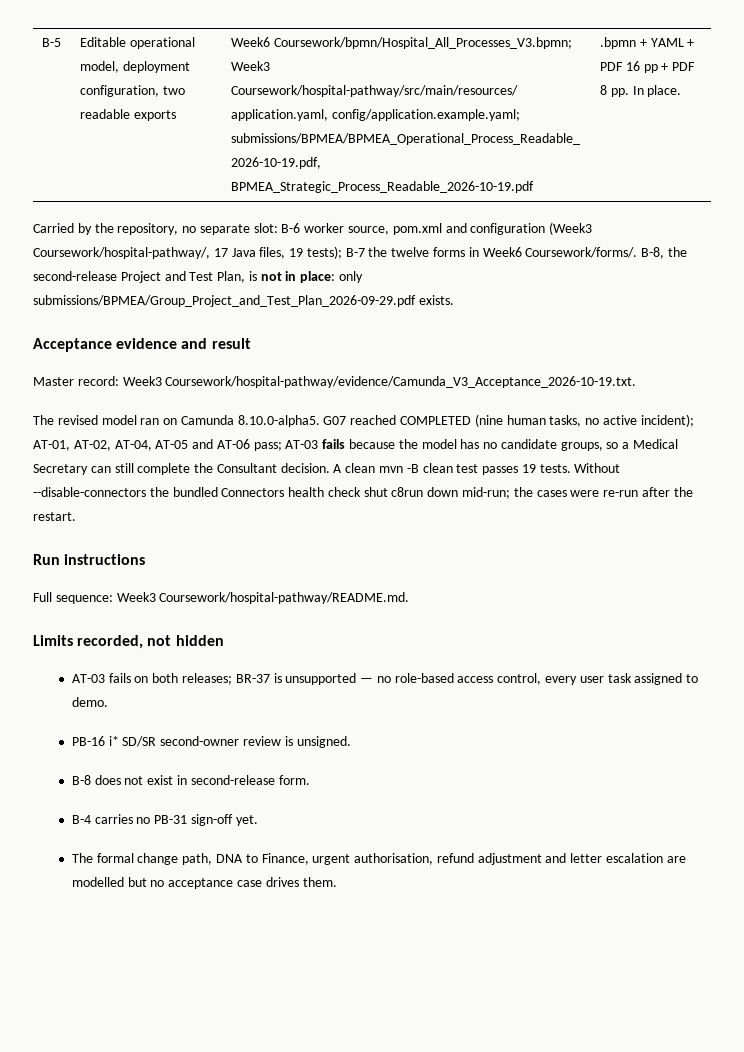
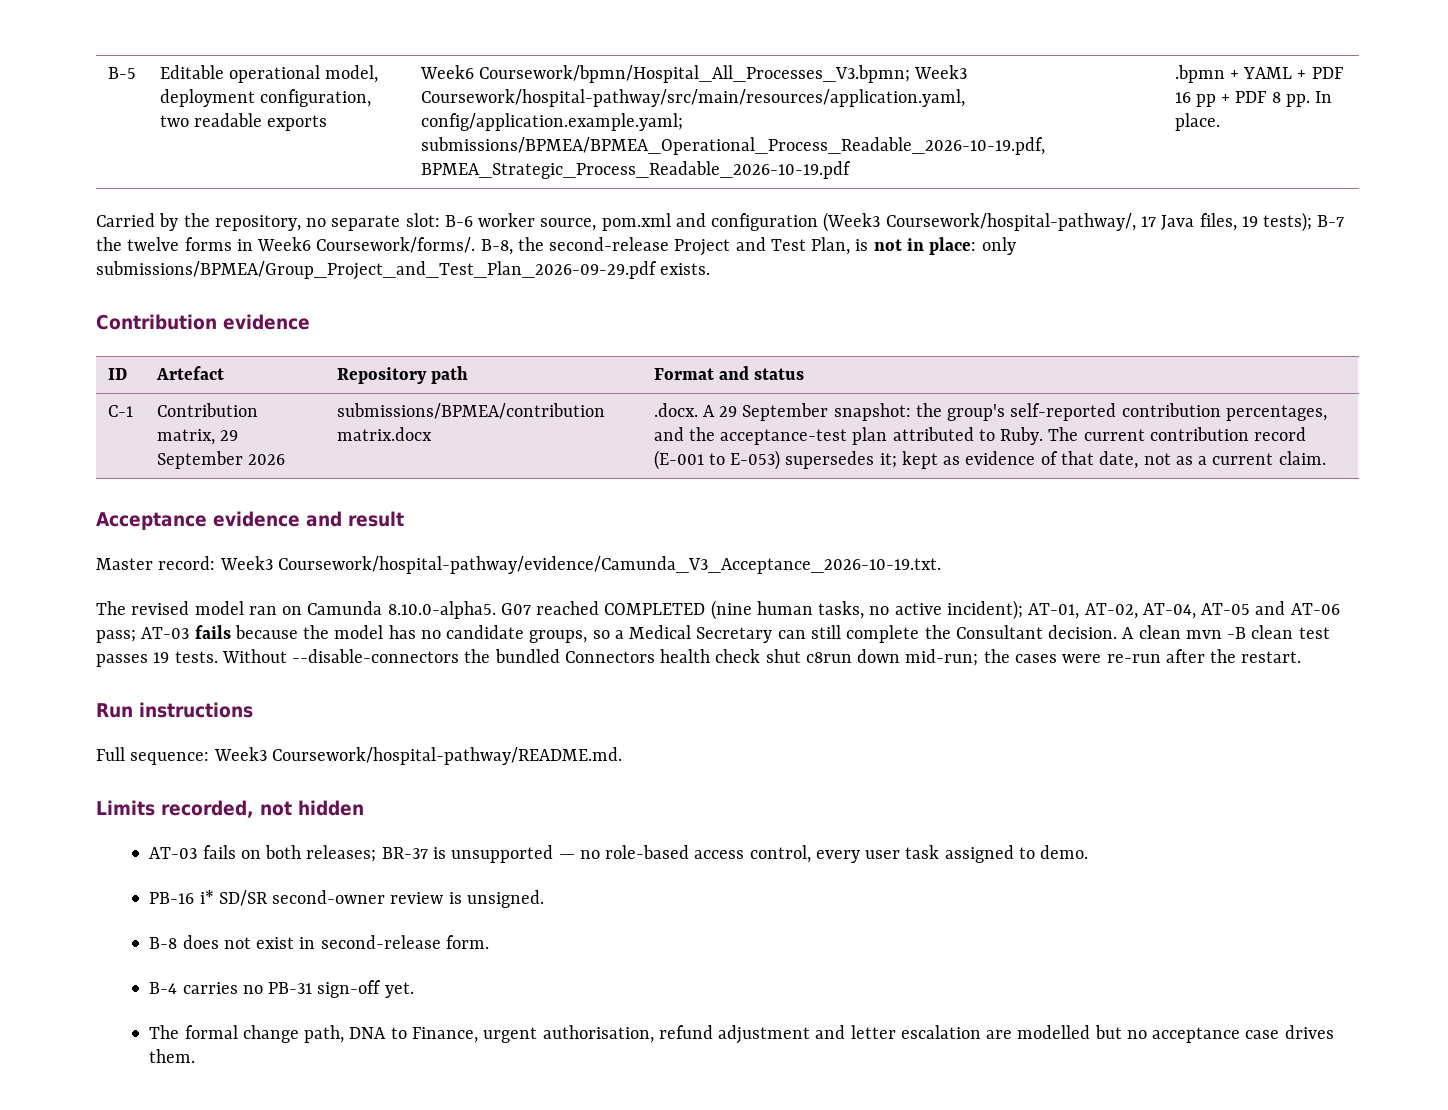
+ Contribution evidence
+ ID | Artefact | Repository path | Format and status
+ C-1 | Contribution matrix, 29 September 2026 | submissions/BPMEA/contribution matrix.docx | .docx. A 29 September snapshot: the group's self-reported contribution percentages, and the acceptance-test plan attributed to Ruby. The current contribution record (E-001 to E-053) supersedes it; kept as evidence of that date, not as a current claim.

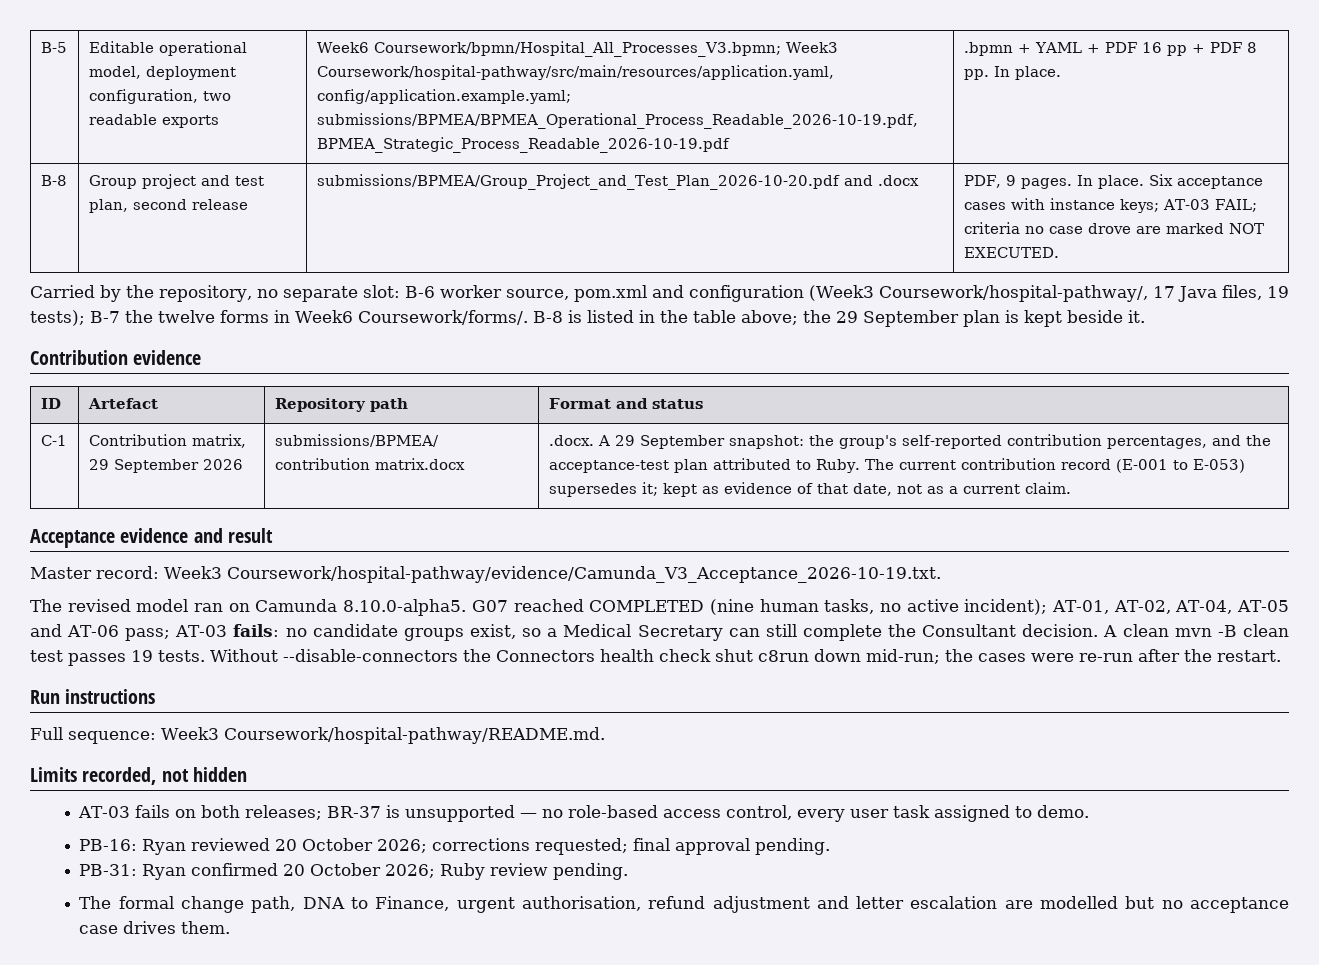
+ B-8 | Group project and test plan, second release | submissions/BPMEA/Group_Project_and_Test_Plan_2026-10-20.pdf and .docx | PDF, 9 pages. In place. Six acceptance cases with instance keys; AT-03 FAIL; criteria no case drove are marked NOT EXECUTED.
- B-8, the second-release Project and Test Plan, is not in place: only submissions/BPMEA/Group_Project_and_Test_Plan_2026-09-29.pdf exists.
+ B-8 is listed in the table above; the 29 September plan is kept beside it.
- The revised model ran on Camunda 8.10.0-alpha5. G07 reached COMPLETED (nine human tasks, no active incident); AT-01, AT-02, AT-04, AT-05 and AT-06 pass; AT-03 fails because the model has no candidate groups, so a Medical Secretary can still complete the Consultant decision.
+ The revised model ran on Camunda 8.10.0-alpha5. G07 reached COMPLETED (nine human tasks, no active incident); AT-01, AT-02, AT-04, AT-05 and AT-06 pass; AT-03 fails: no candidate groups exist, so a Medical Secretary can still complete the Consultant decision.
- Without --disable-connectors the bundled Connectors health check shut c8run down mid-run; the cases were re-run after the restart.
+ Without --disable-connectors the Connectors health check shut c8run down mid-run; the cases were re-run after the restart.
- PB-16 i* SD/SR second-owner review is unsigned.
- B-8 does not exist in second-release form.
- B-4 carries no PB-31 sign-off yet.
+ PB-16: Ryan reviewed 20 October 2026; corrections requested; final approval pending.
+ PB-31: Ryan confirmed 20 October 2026; Ruby review pending.

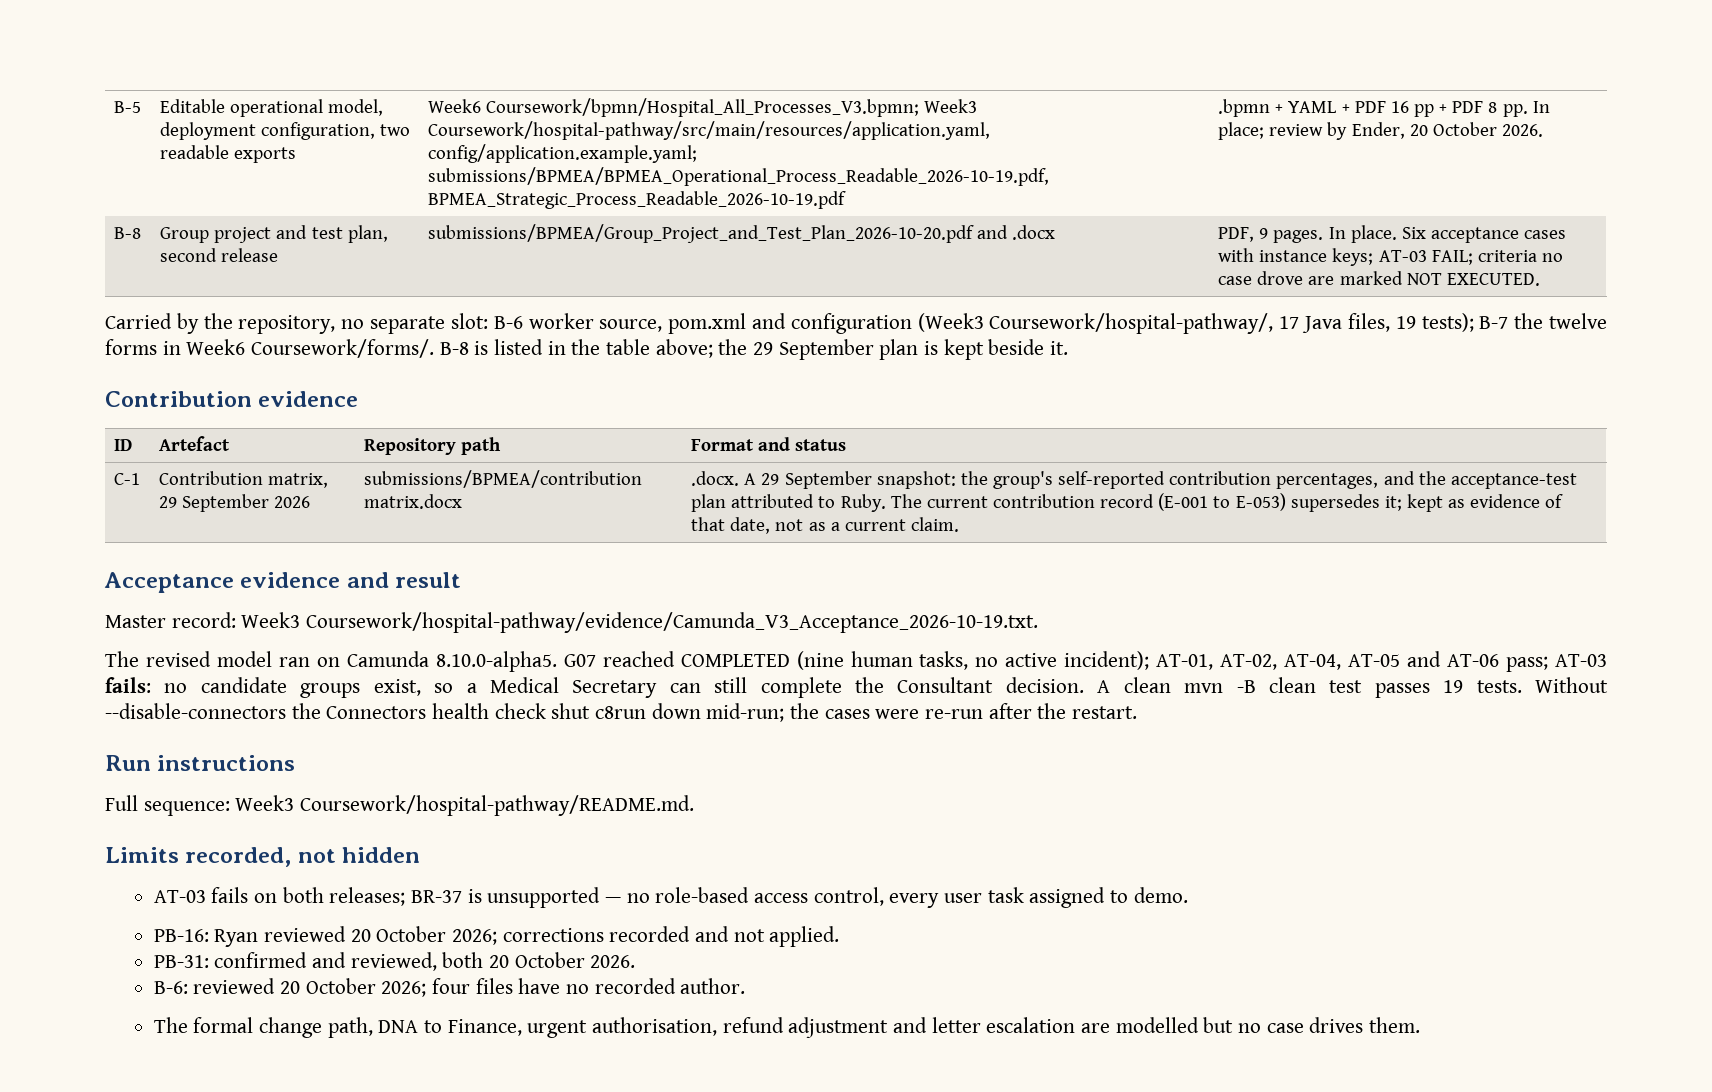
- B-5 | Editable operational model, deployment configuration, two readable exports | Week6 Coursework/bpmn/Hospital_All_Processes_V3.bpmn; Week3 Coursework/hospital-pathway/src/main/resources/application.yaml, config/application.example.yaml; submissions/BPMEA/BPMEA_Operational_Process_Readable_2026-10-19.pdf, BPMEA_Strategic_Process_Readable_2026-10-19.pdf | .bpmn + YAML + PDF 16 pp + PDF 8 pp. In place.
+ B-5 | Editable operational model, deployment configuration, two readable exports | Week6 Coursework/bpmn/Hospital_All_Processes_V3.bpmn; Week3 Coursework/hospital-pathway/src/main/resources/application.yaml, config/application.example.yaml; submissions/BPMEA/BPMEA_Operational_Process_Readable_2026-10-19.pdf, BPMEA_Strategic_Process_Readable_2026-10-19.pdf | .bpmn + YAML + PDF 16 pp + PDF 8 pp. In place; review by Ender, 20 October 2026.
- PB-16: Ryan reviewed 20 October 2026; corrections requested; final approval pending.
- PB-31: Ryan confirmed 20 October 2026; Ruby review pending.
+ PB-16: Ryan reviewed 20 October 2026; corrections recorded and not applied.
+ PB-31: confirmed and reviewed, both 20 October 2026.
+ B-6: reviewed 20 October 2026; four files have no recorded author.
- The formal change path, DNA to Finance, urgent authorisation, refund adjustment and letter escalation are modelled but no acceptance case drives them.
+ The formal change path, DNA to Finance, urgent authorisation, refund adjustment and letter escalation are modelled but no case drives them.

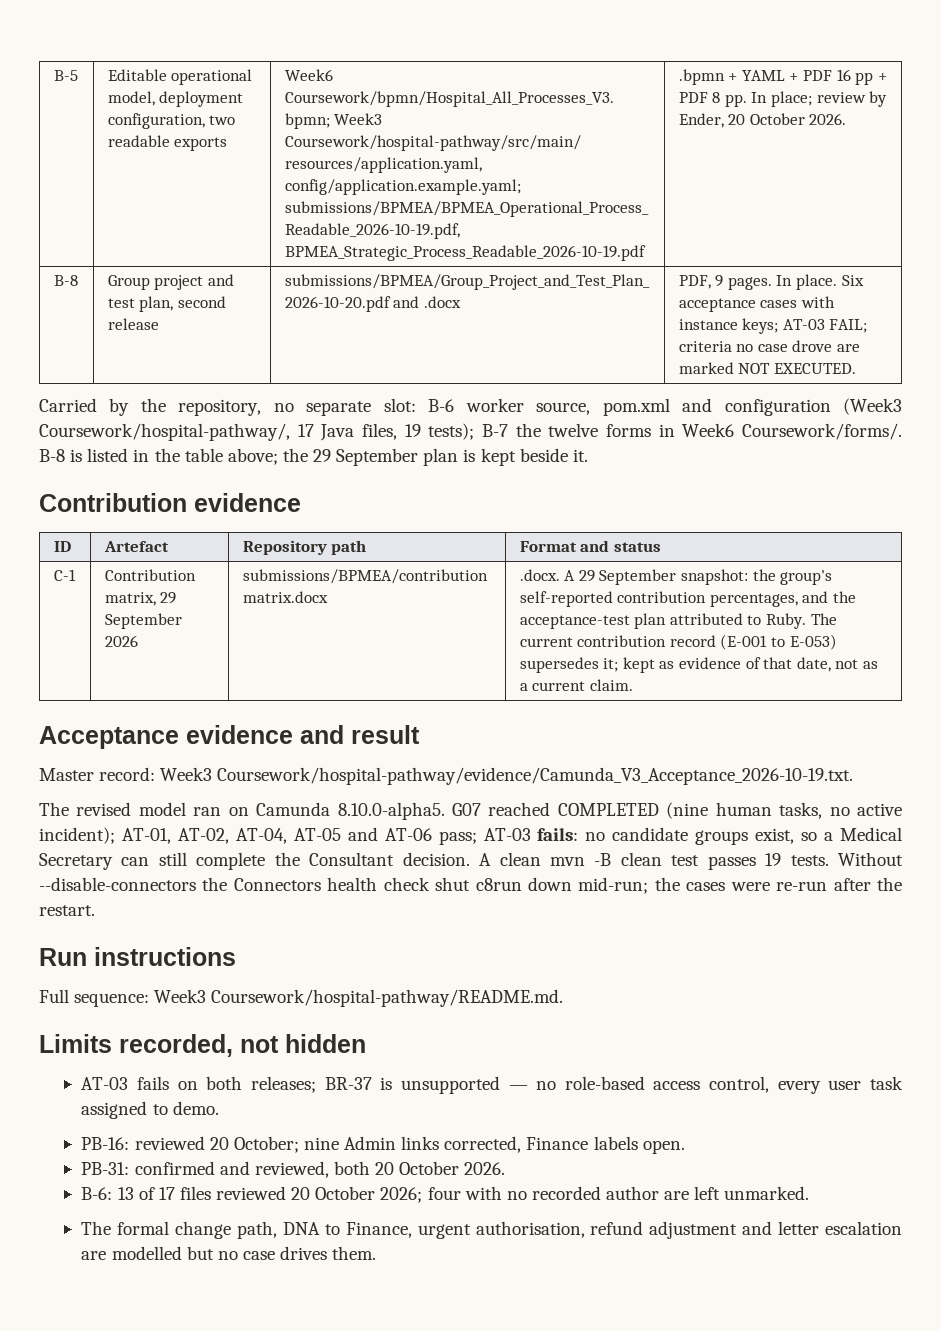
- PB-16: Ryan reviewed 20 October 2026; corrections recorded and not applied.
+ PB-16: reviewed 20 October; nine Admin links corrected, Finance labels open.
- B-6: reviewed 20 October 2026; four files have no recorded author.
+ B-6: 13 of 17 files reviewed 20 October 2026; four with no recorded author are left unmarked.

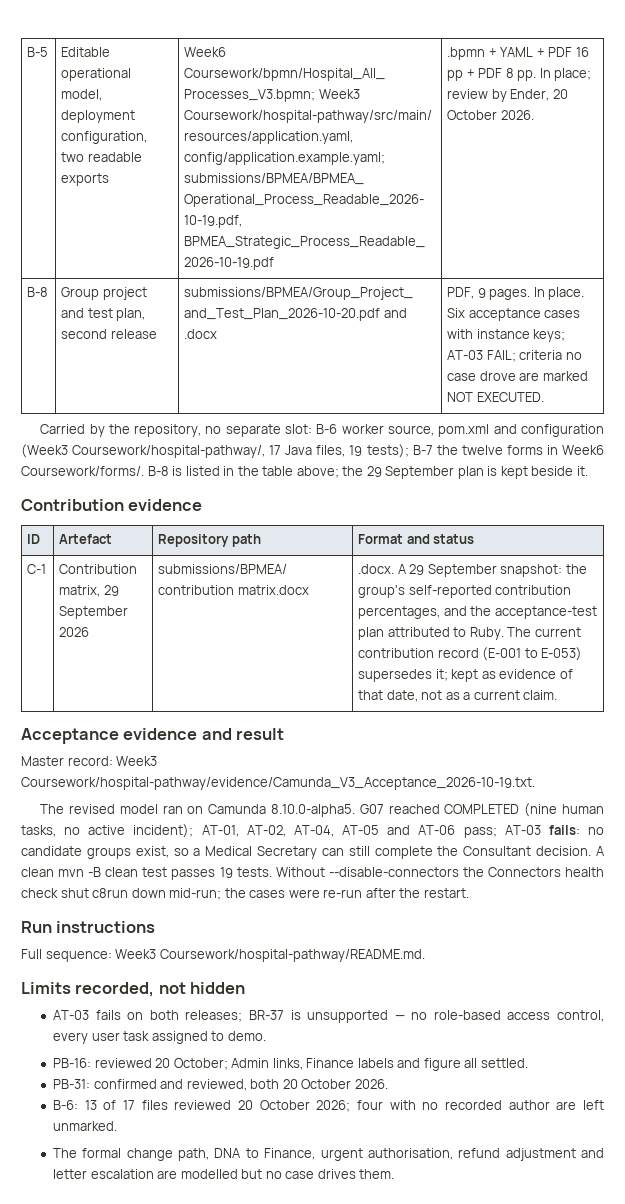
- PB-16: reviewed 20 October; nine Admin links corrected, Finance labels open.
+ PB-16: reviewed 20 October; Admin links, Finance labels and figure all settled.

